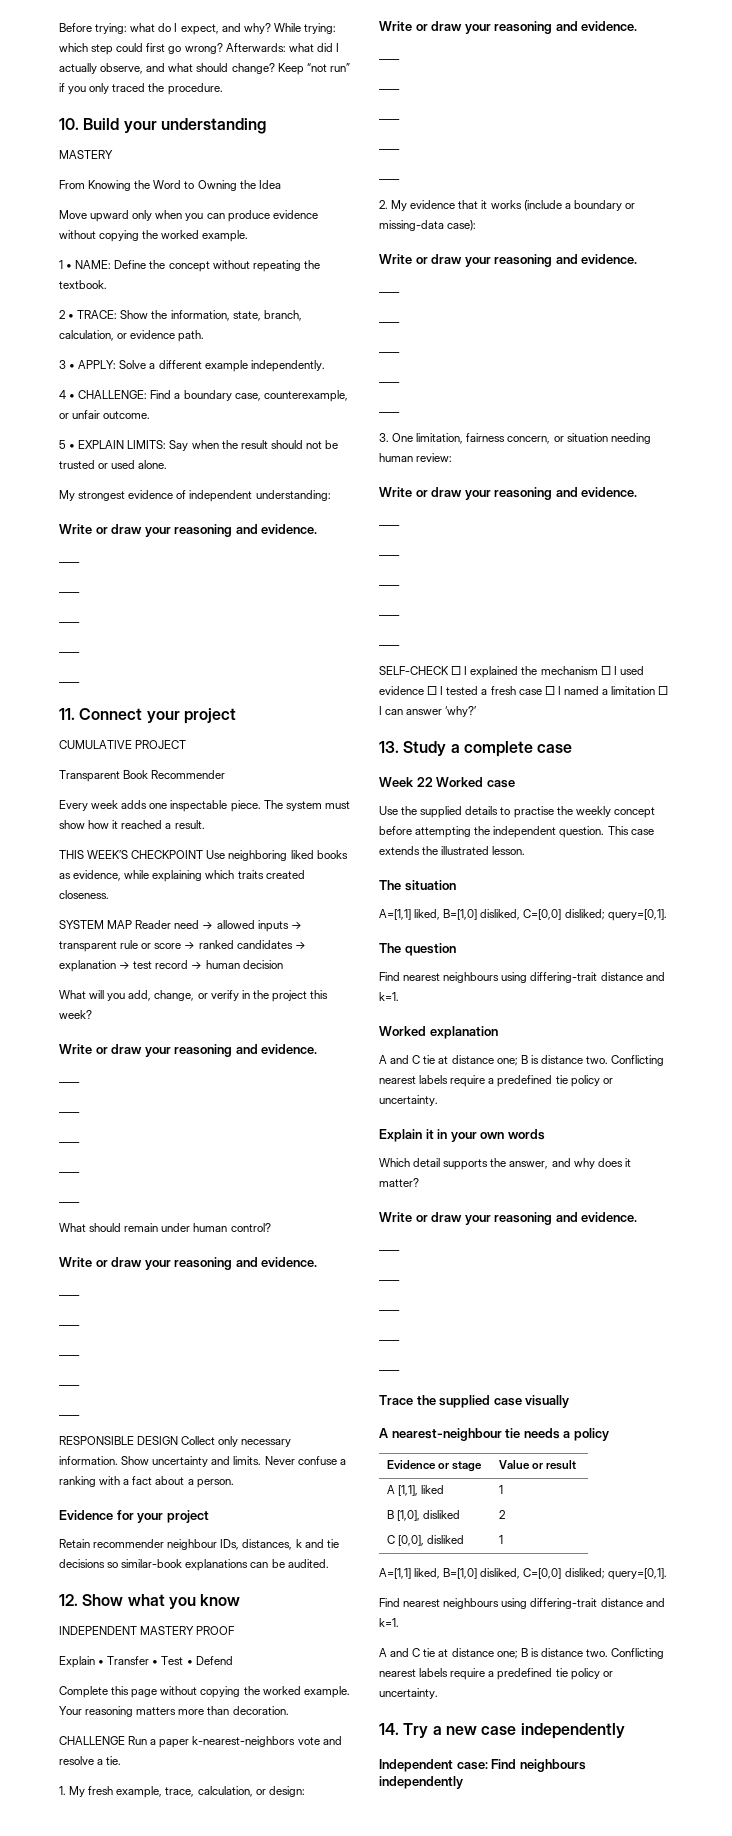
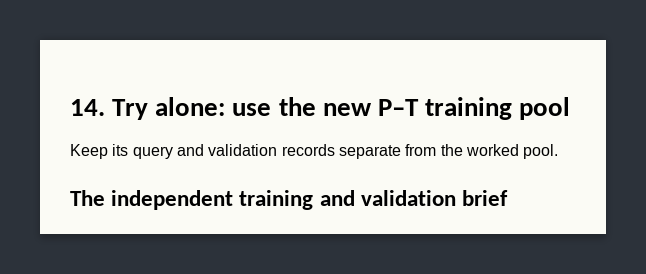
- Before trying: what do I expect, and why? While trying: which step could first go wrong? Afterwards: what did I actually observe, and what should change? Keep “not run” if you only traced the procedure.
- 10. Build your understanding
- MASTERY
- From Knowing the Word to Owning the Idea
- Move upward only when you can produce evidence without copying the worked example.
- 1 • NAME: Define the concept without repeating the textbook.
- 2 • TRACE: Show the information, state, branch, calculation, or evidence path.
- 3 • APPLY: Solve a different example independently.
- 4 • CHALLENGE: Find a boundary case, counterexample, or unfair outcome.
- 5 • EXPLAIN LIMITS: Say when the result should not be trusted or used alone.
- My strongest evidence of independent understanding:
- Write or draw your reasoning and evidence.
- ____
- ____
- ____
- ____
- ____
- 11. Connect your project
- CUMULATIVE PROJECT
- Transparent Book Recommender
- Every week adds one inspectable piece. The system must show how it reached a result.
- THIS WEEK’S CHECKPOINT Use neighboring liked books as evidence, while explaining which traits created closeness.
- SYSTEM MAP Reader need → allowed inputs → transparent rule or score → ranked candidates → explanation → test record → human decision
- What will you add, change, or verify in the project this week?
- Write or draw your reasoning and evidence.
- ____
- ____
- ____
- ____
- ____
- What should remain under human control?
- Write or draw your reasoning and evidence.
- ____
- ____
- ____
- ____
- ____
- RESPONSIBLE DESIGN Collect only necessary information. Show uncertainty and limits. Never confuse a ranking with a fact about a person.
- Evidence for your project
- Retain recommender neighbour IDs, distances, k and tie decisions so similar-book explanations can be audited.
- 12. Show what you know
- INDEPENDENT MASTERY PROOF
- Explain • Transfer • Test • Defend
- Complete this page without copying the worked example. Your reasoning matters more than decoration.
- CHALLENGE Run a paper k-nearest-neighbors vote and resolve a tie.
- 1. My fresh example, trace, calculation, or design:
- Write or draw your reasoning and evidence.
- ____
- ____
- ____
- ____
- ____
- 2. My evidence that it works (include a boundary or missing-data case):
- Write or draw your reasoning and evidence.
- ____
- ____
- ____
- ____
- ____
- 3. One limitation, fairness concern, or situation needing human review:
- Write or draw your reasoning and evidence.
- ____
- ____
- ____
- ____
- ____
- SELF-CHECK □ I explained the mechanism □ I used evidence □ I tested a fresh case □ I named a limitation □ I can answer ‘why?’
- 13. Study a complete case
- Week 22 Worked case
- Use the supplied details to practise the weekly concept before attempting the independent question. This case extends the illustrated lesson.
- The situation
- A=[1,1] liked, B=[1,0] disliked, C=[0,0] disliked; query=[0,1].
- The question
- Find nearest neighbours using differing-trait distance and k=1.
- Worked explanation
- A and C tie at distance one; B is distance two. Conflicting nearest labels require a predefined tie policy or uncertainty.
- Explain it in your own words
- Which detail supports the answer, and why does it matter?
- Write or draw your reasoning and evidence.
- ____
- ____
- ____
- ____
- ____
- Trace the supplied case visually
- A nearest-neighbour tie needs a policy
- Evidence or stage | Value or result
- A [1,1], liked | 1
- B [1,0], disliked | 2
- C [0,0], disliked | 1
- A=[1,1] liked, B=[1,0] disliked, C=[0,0] disliked; query=[0,1].
- Find nearest neighbours using differing-trait distance and k=1.
- A and C tie at distance one; B is distance two. Conflicting nearest labels require a predefined tie policy or uncertainty.
- 14. Try a new case independently
- Independent case: Find neighbours independently
+ 14. Try alone: use the new P–T training pool
+ Keep its query and validation records separate from the worked pool.
+ The independent training and validation brief

